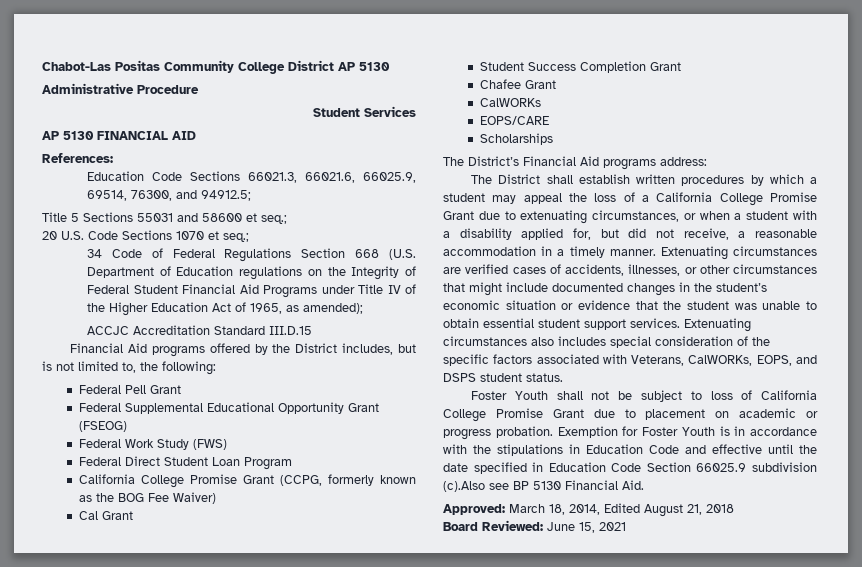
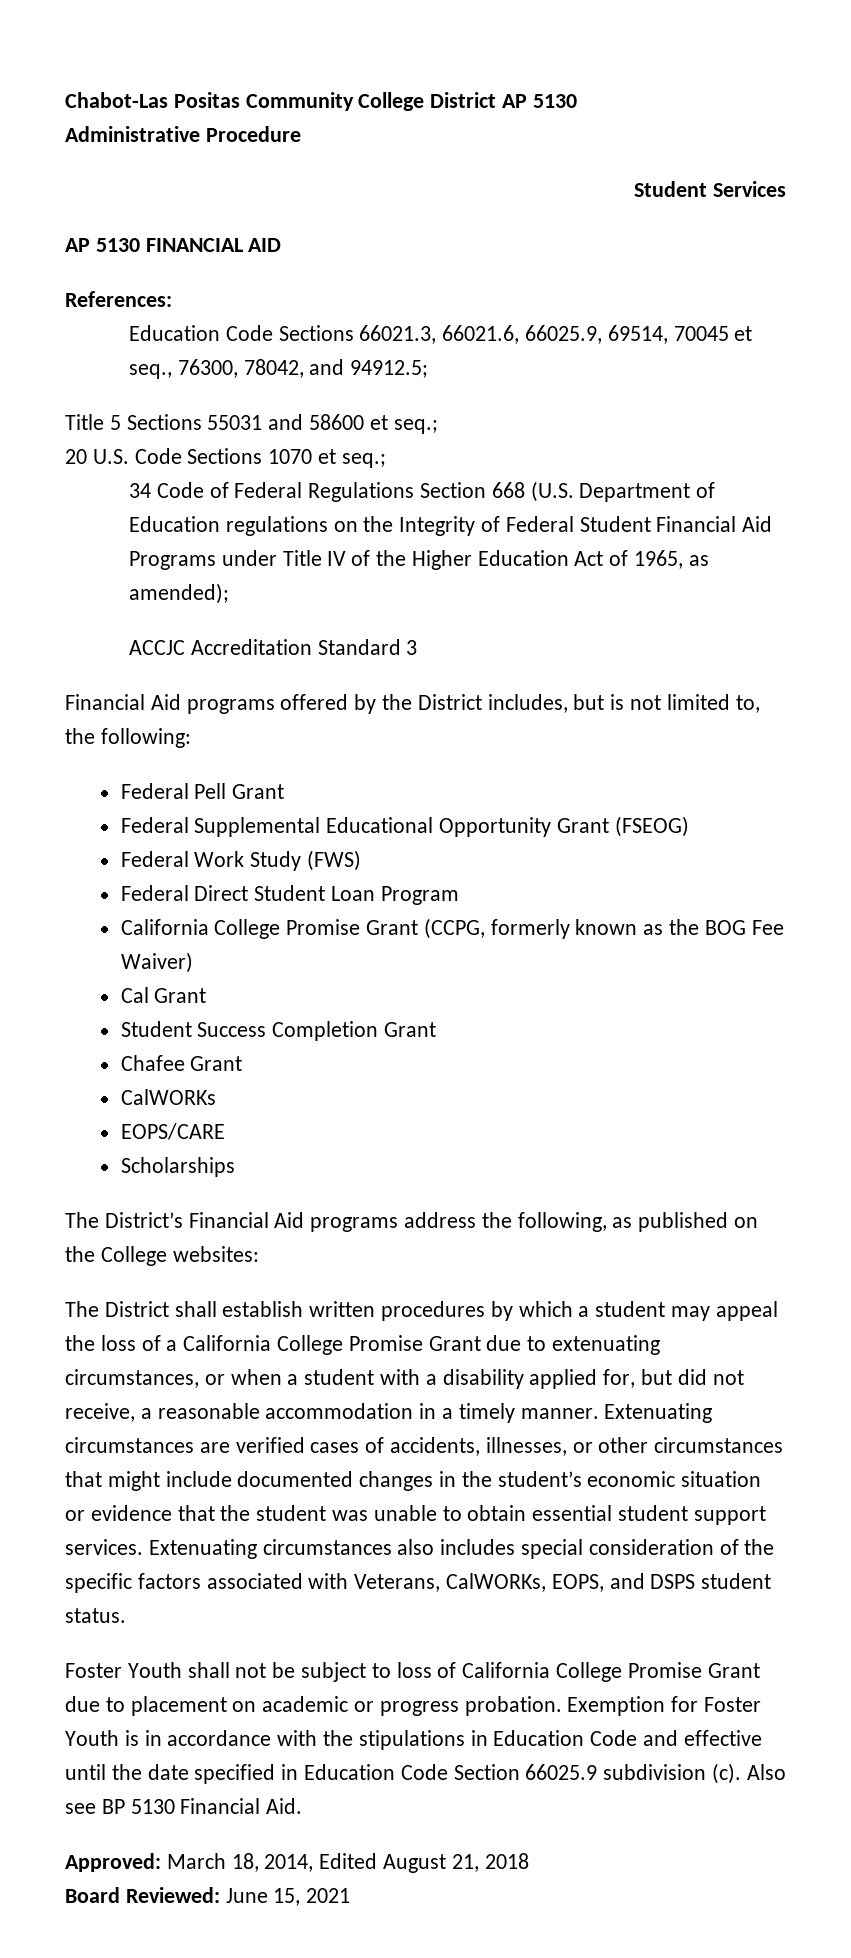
- Education Code Sections 66021.3, 66021.6, 66025.9, 69514, 76300, and 94912.5;
+ Education Code Sections 66021.3, 66021.6, 66025.9, 69514, 70045 et seq., 76300, 78042, and 94912.5;
- ACCJC Accreditation Standard III.D.15
+ ACCJC Accreditation Standard 3
- The District’s Financial Aid programs address:
+ The District’s Financial Aid programs address the following, as published on the College websites:
- Exemption for Foster Youth is in accordance with the stipulations in Education Code and effective until the date specified in Education Code Section 66025.9 subdivision (c).Also see BP 5130 Financial Aid.
+ Exemption for Foster Youth is in accordance with the stipulations in Education Code and effective until the date specified in Education Code Section 66025.9 subdivision (c). Also see BP 5130 Financial Aid.

